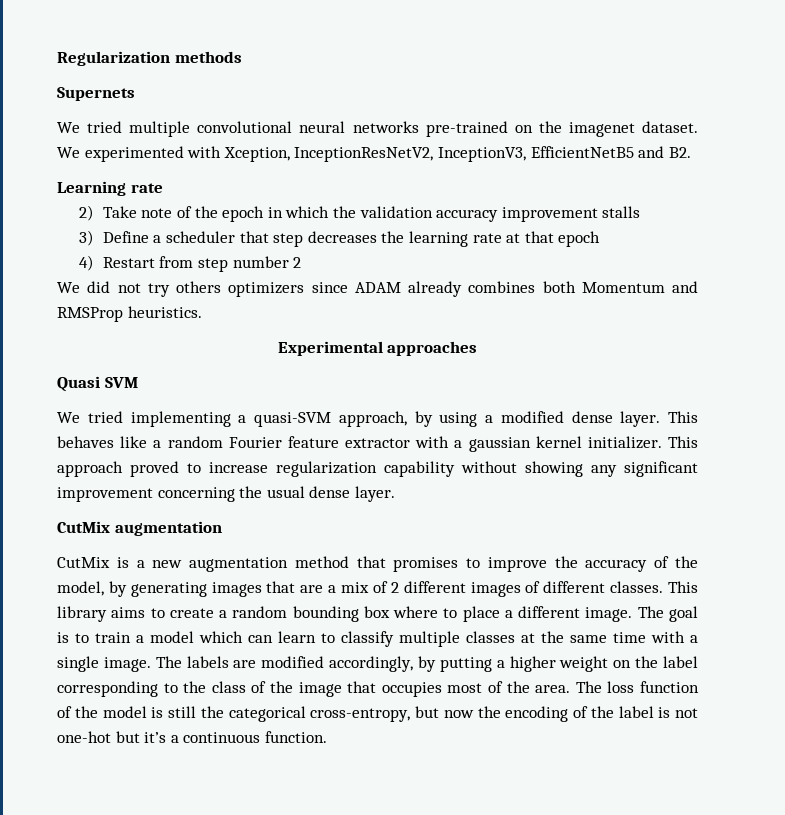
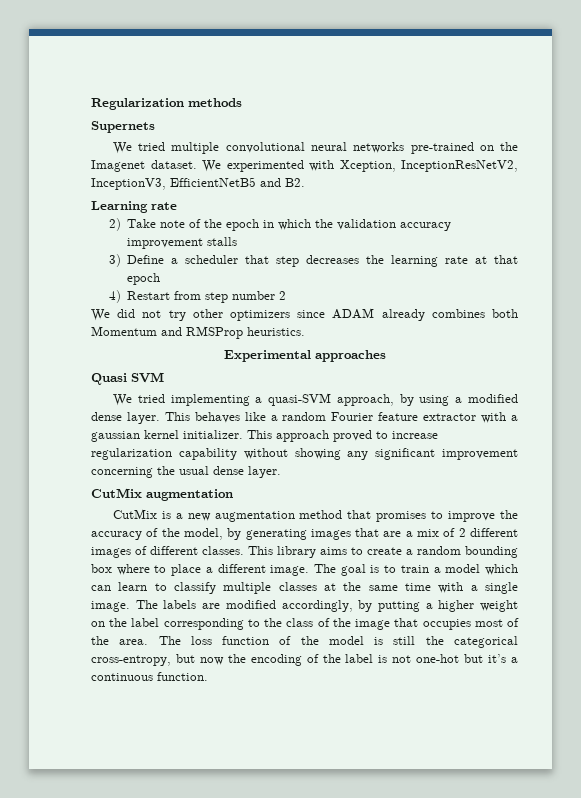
- We tried multiple convolutional neural networks pre-trained on the imagenet dataset.
+ We tried multiple convolutional neural networks pre-trained on the Imagenet dataset.
- We did not try others optimizers since ADAM already combines both Momentum and RMSProp heuristics.
+ We did not try other optimizers since ADAM already combines both Momentum and RMSProp heuristics.

